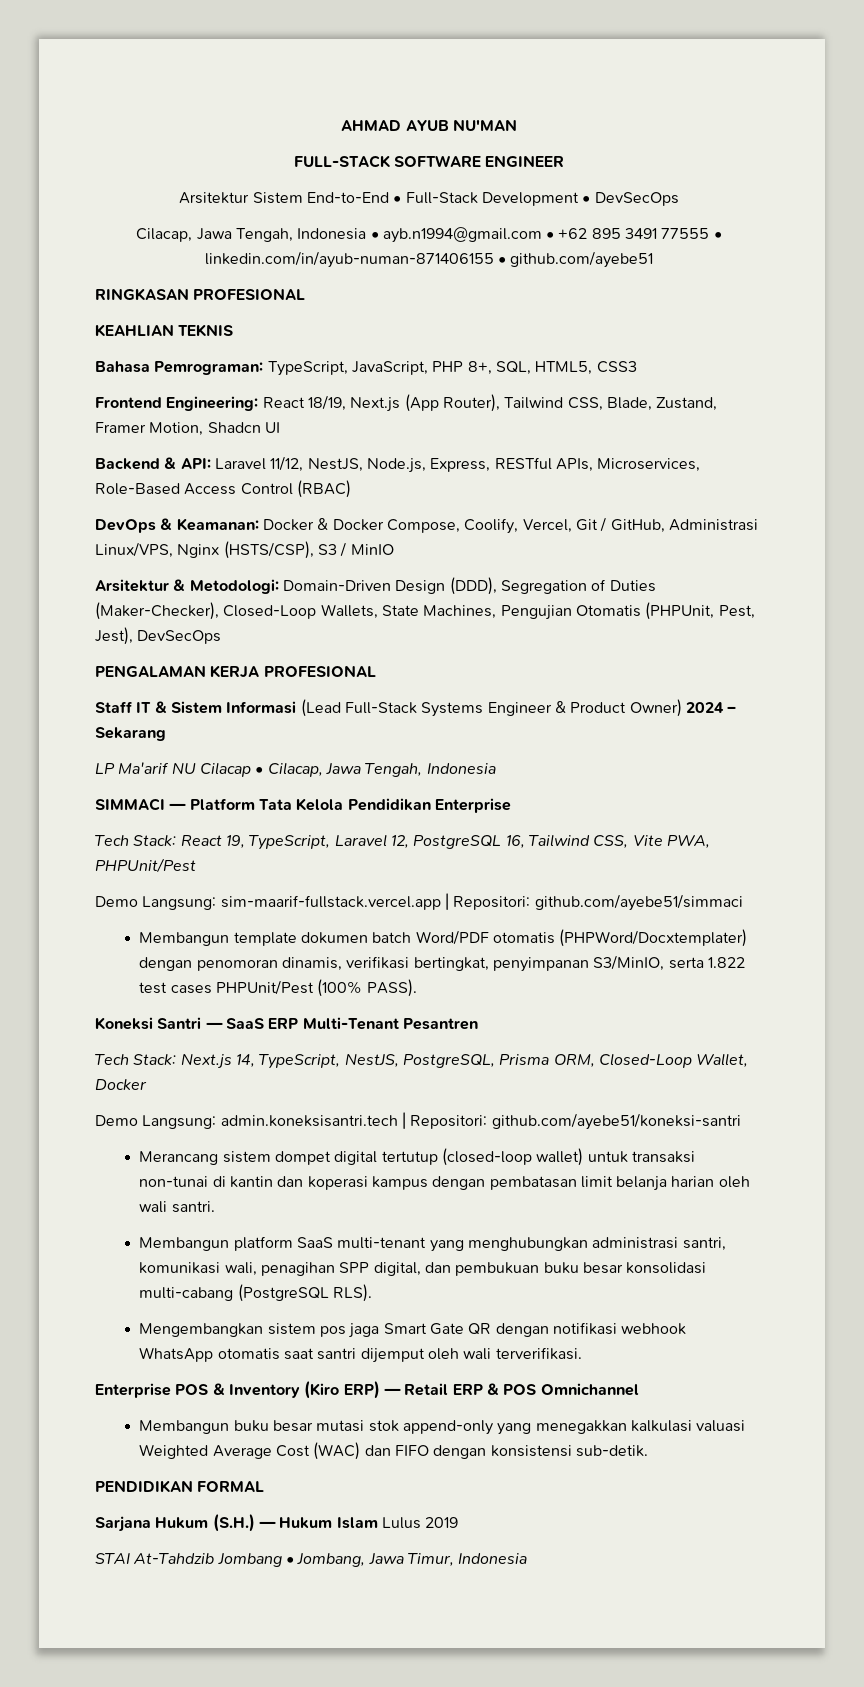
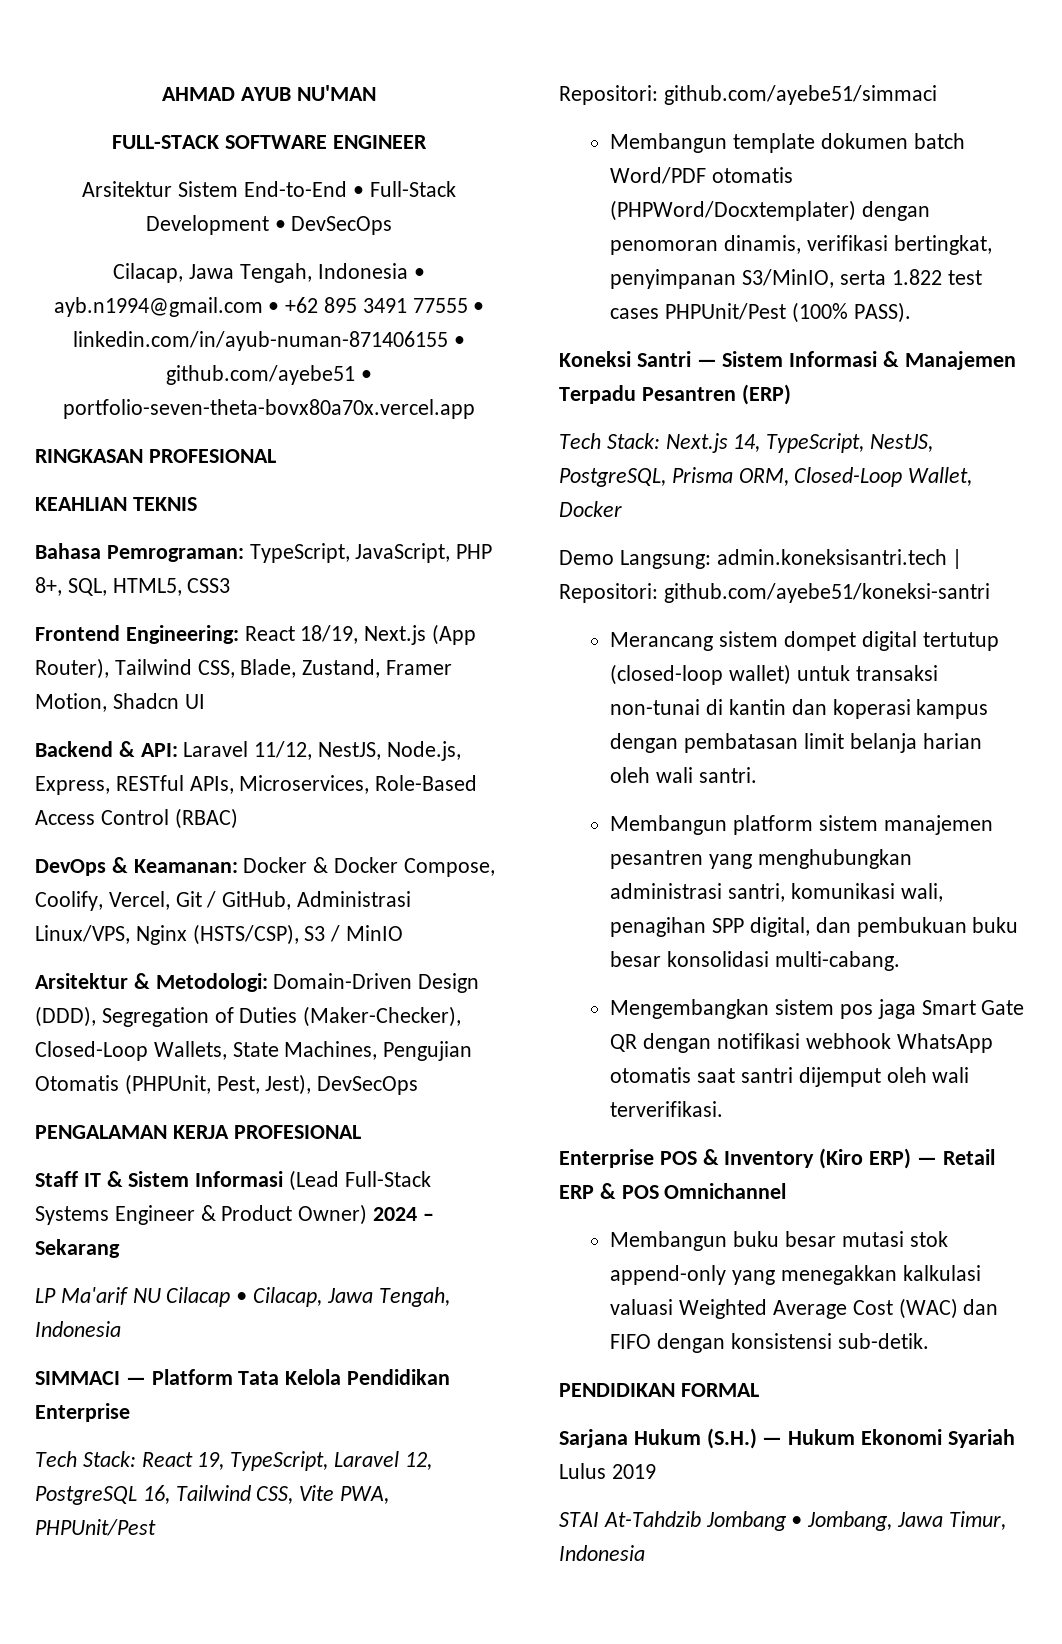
- Cilacap, Jawa Tengah, Indonesia • ayb.n1994@gmail.com • +62 895 3491 77555 • linkedin.com/in/ayub-numan-871406155 • github.com/ayebe51
+ Cilacap, Jawa Tengah, Indonesia • ayb.n1994@gmail.com • +62 895 3491 77555 • linkedin.com/in/ayub-numan-871406155 • github.com/ayebe51 • portfolio-seven-theta-bovx80a70x.vercel.app
- Demo Langsung: sim-maarif-fullstack.vercel.app | Repositori: github.com/ayebe51/simmaci
+ Repositori: github.com/ayebe51/simmaci
- Koneksi Santri — SaaS ERP Multi-Tenant Pesantren
+ Koneksi Santri — Sistem Informasi & Manajemen Terpadu Pesantren (ERP)
- Membangun platform SaaS multi-tenant yang menghubungkan administrasi santri, komunikasi wali, penagihan SPP digital, dan pembukuan buku besar konsolidasi multi-cabang (PostgreSQL RLS).
+ Membangun platform sistem manajemen pesantren yang menghubungkan administrasi santri, komunikasi wali, penagihan SPP digital, dan pembukuan buku besar konsolidasi multi-cabang.
- Sarjana Hukum (S.H.) — Hukum Islam Lulus 2019
+ Sarjana Hukum (S.H.) — Hukum Ekonomi Syariah Lulus 2019

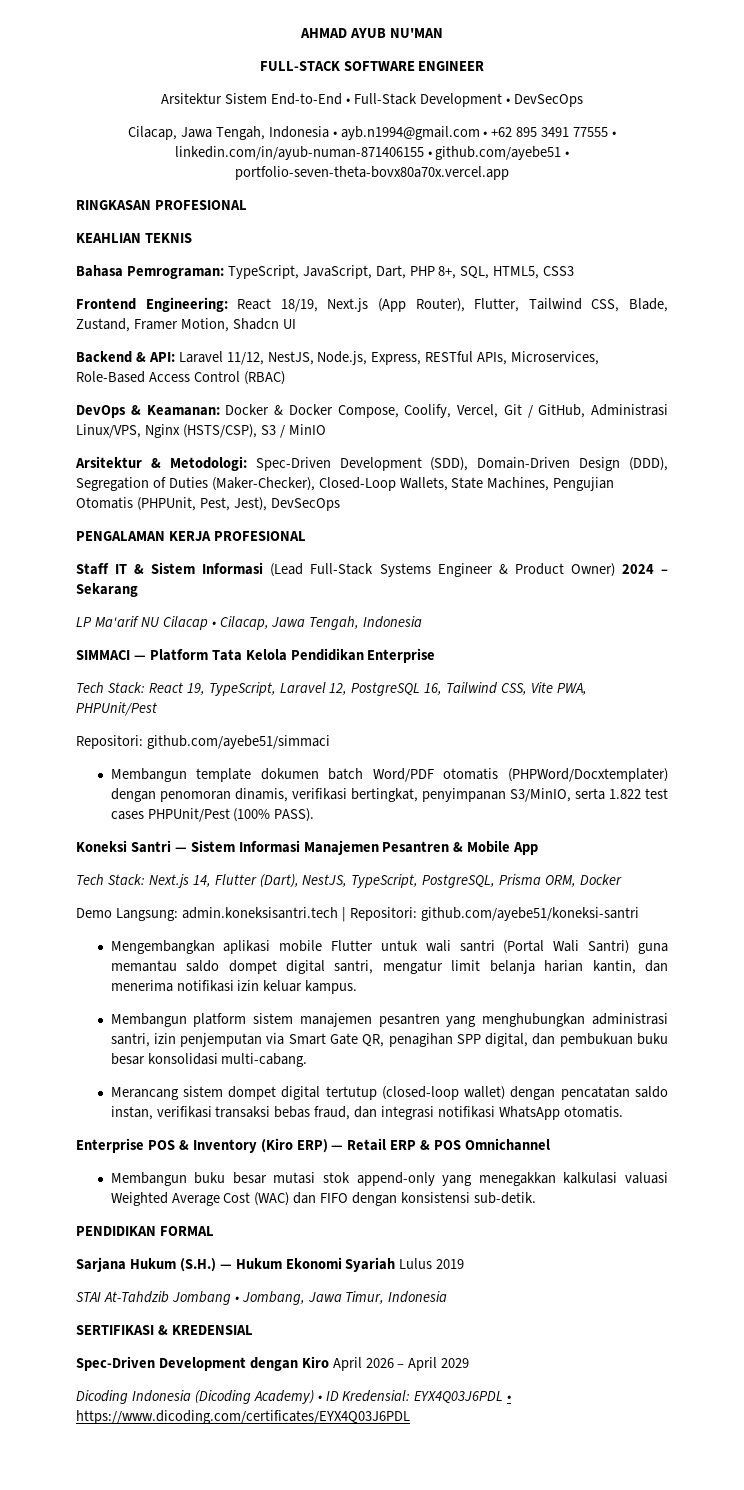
- Bahasa Pemrograman: TypeScript, JavaScript, PHP 8+, SQL, HTML5, CSS3
+ Bahasa Pemrograman: TypeScript, JavaScript, Dart, PHP 8+, SQL, HTML5, CSS3
- Frontend Engineering: React 18/19, Next.js (App Router), Tailwind CSS, Blade, Zustand, Framer Motion, Shadcn UI
+ Frontend Engineering: React 18/19, Next.js (App Router), Flutter, Tailwind CSS, Blade, Zustand, Framer Motion, Shadcn UI
- Arsitektur & Metodologi: Domain-Driven Design (DDD), Segregation of Duties (Maker-Checker), Closed-Loop Wallets, State Machines, Pengujian Otomatis (PHPUnit, Pest, Jest), DevSecOps
+ Arsitektur & Metodologi: Spec-Driven Development (SDD), Domain-Driven Design (DDD), Segregation of Duties (Maker-Checker), Closed-Loop Wallets, State Machines, Pengujian Otomatis (PHPUnit, Pest, Jest), DevSecOps
- Koneksi Santri — Sistem Informasi & Manajemen Terpadu Pesantren (ERP)
+ Koneksi Santri — Sistem Informasi Manajemen Pesantren & Mobile App
- Tech Stack: Next.js 14, TypeScript, NestJS, PostgreSQL, Prisma ORM, Closed-Loop Wallet, Docker
+ Tech Stack: Next.js 14, Flutter (Dart), NestJS, TypeScript, PostgreSQL, Prisma ORM, Docker
- Merancang sistem dompet digital tertutup (closed-loop wallet) untuk transaksi non-tunai di kantin dan koperasi kampus dengan pembatasan limit belanja harian oleh wali santri.
+ Mengembangkan aplikasi mobile Flutter untuk wali santri (Portal Wali Santri) guna memantau saldo dompet digital santri, mengatur limit belanja harian kantin, dan menerima notifikasi izin keluar kampus.
- Membangun platform sistem manajemen pesantren yang menghubungkan administrasi santri, komunikasi wali, penagihan SPP digital, dan pembukuan buku besar konsolidasi multi-cabang.
+ Membangun platform sistem manajemen pesantren yang menghubungkan administrasi santri, izin penjemputan via Smart Gate QR, penagihan SPP digital, dan pembukuan buku besar konsolidasi multi-cabang.
- Mengembangkan sistem pos jaga Smart Gate QR dengan notifikasi webhook WhatsApp otomatis saat santri dijemput oleh wali terverifikasi.
+ Merancang sistem dompet digital tertutup (closed-loop wallet) dengan pencatatan saldo instan, verifikasi transaksi bebas fraud, dan integrasi notifikasi WhatsApp otomatis.
+ SERTIFIKASI & KREDENSIAL
+ Spec-Driven Development dengan Kiro April 2026 – April 2029
+ Dicoding Indonesia (Dicoding Academy) • ID Kredensial: EYX4Q03J6PDL • https://www.dicoding.com/certificates/EYX4Q03J6PDL

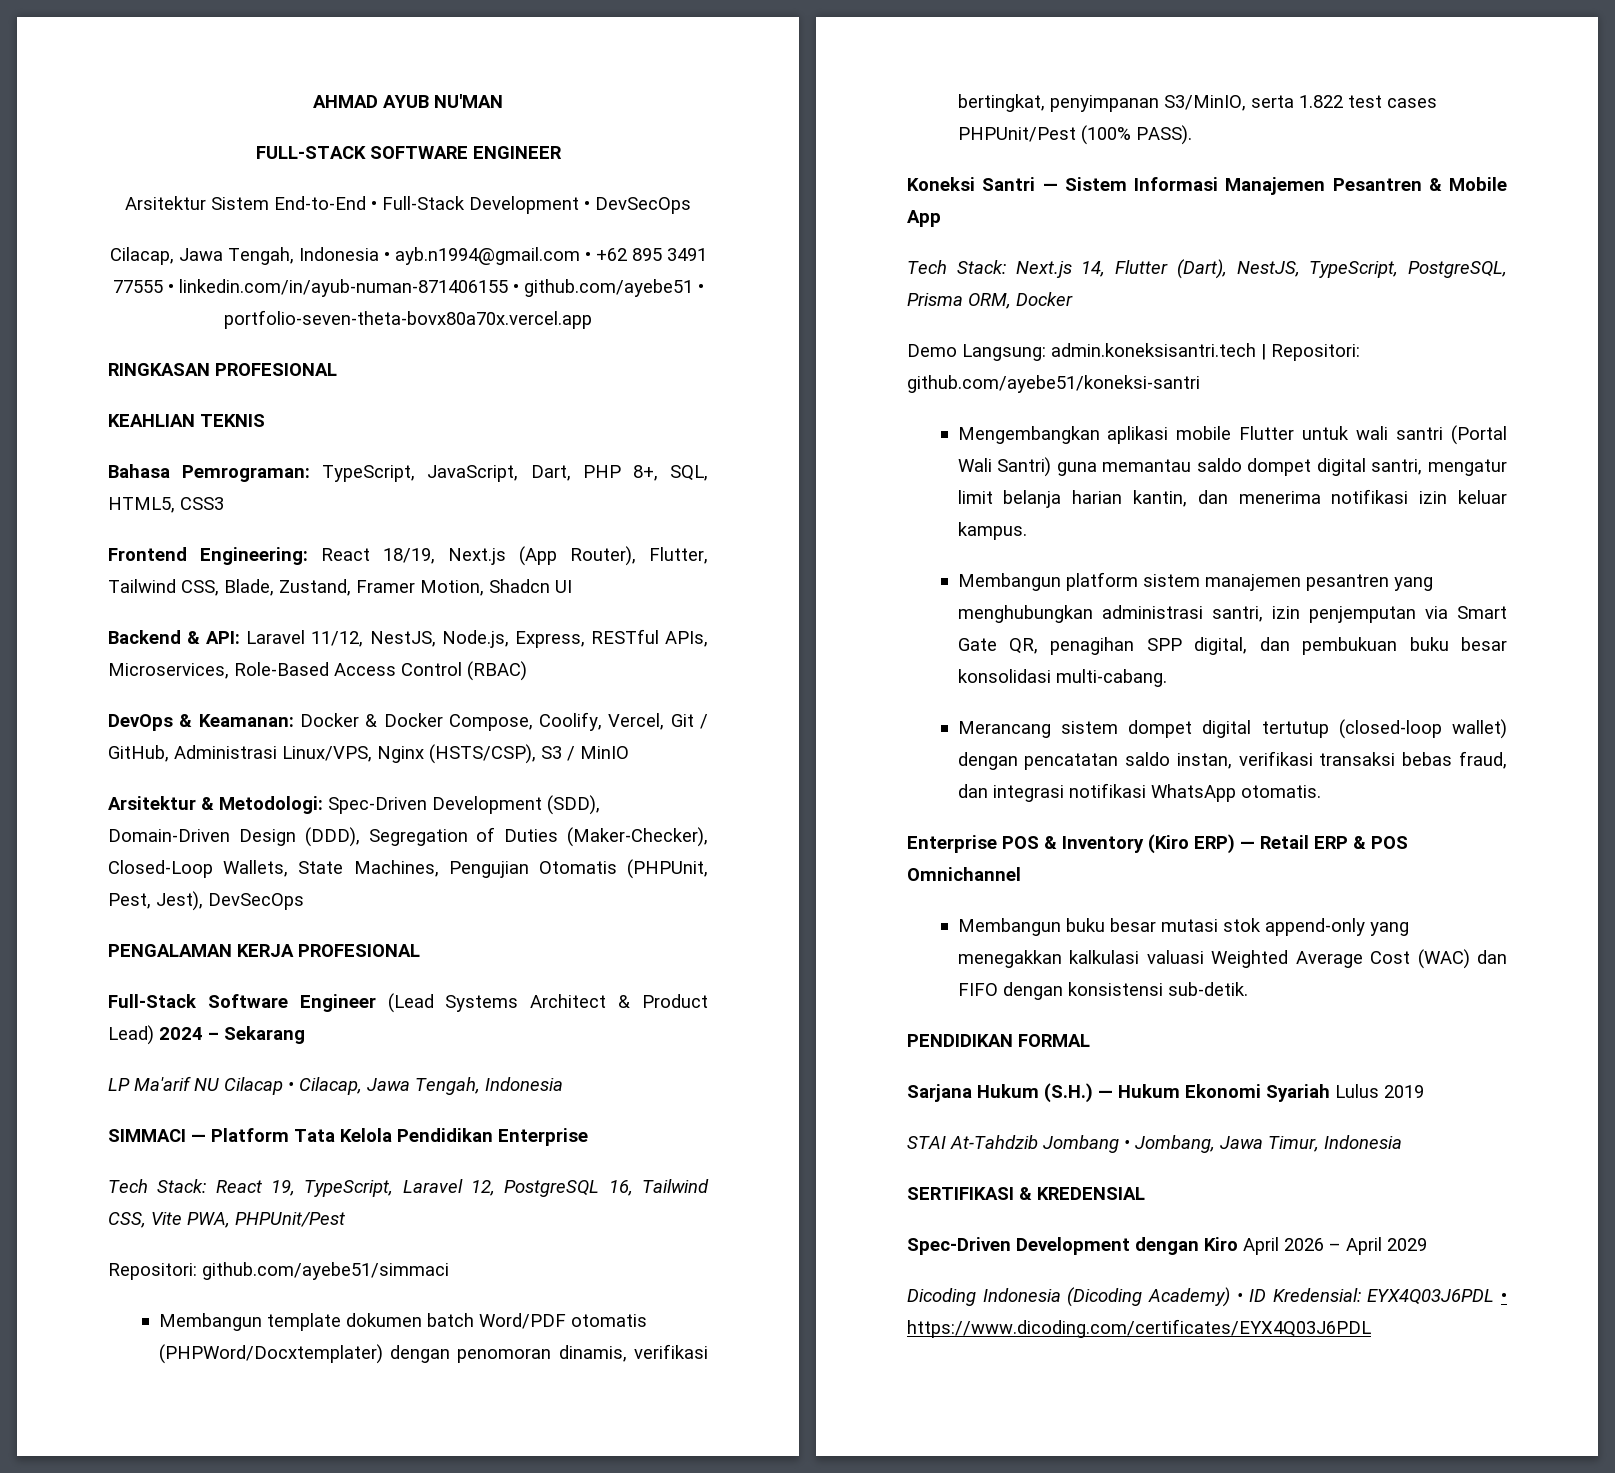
- Staff IT & Sistem Informasi (Lead Full-Stack Systems Engineer & Product Owner) 2024 – Sekarang
+ Full-Stack Software Engineer (Lead Systems Architect & Product Lead) 2024 – Sekarang

